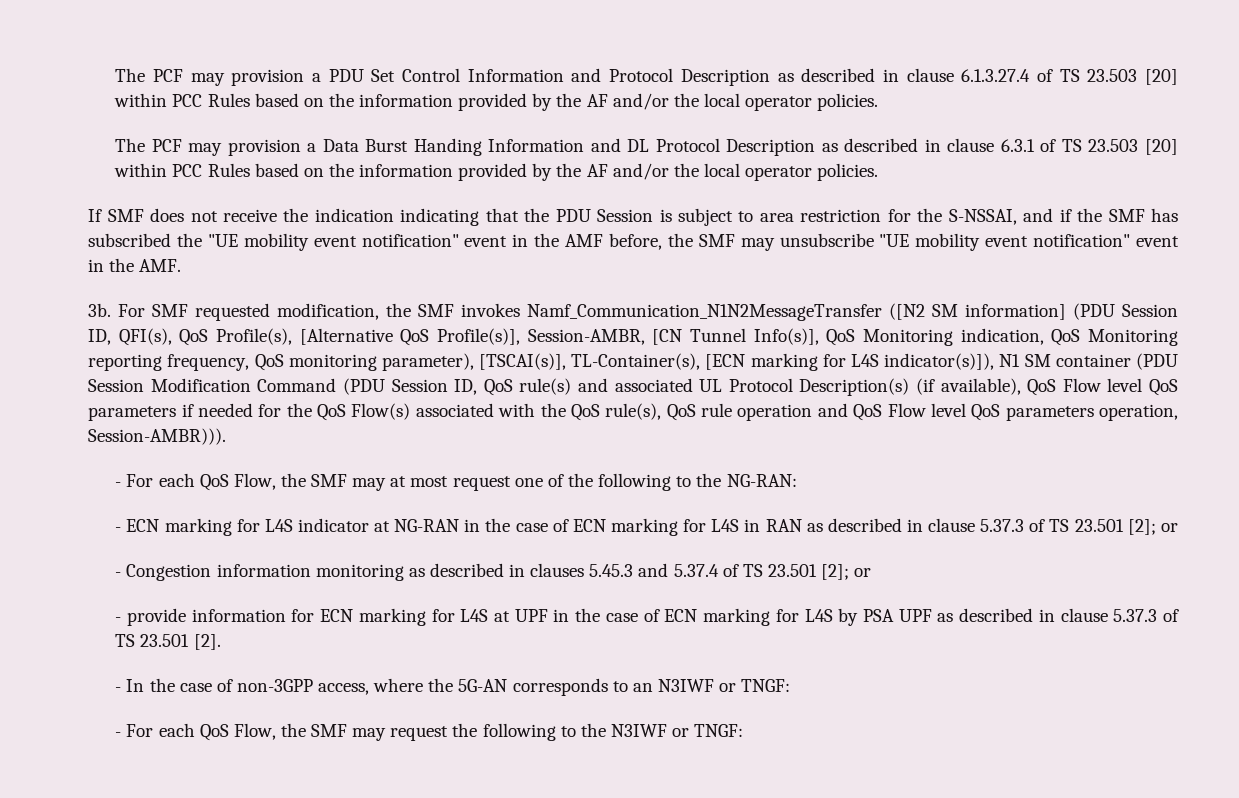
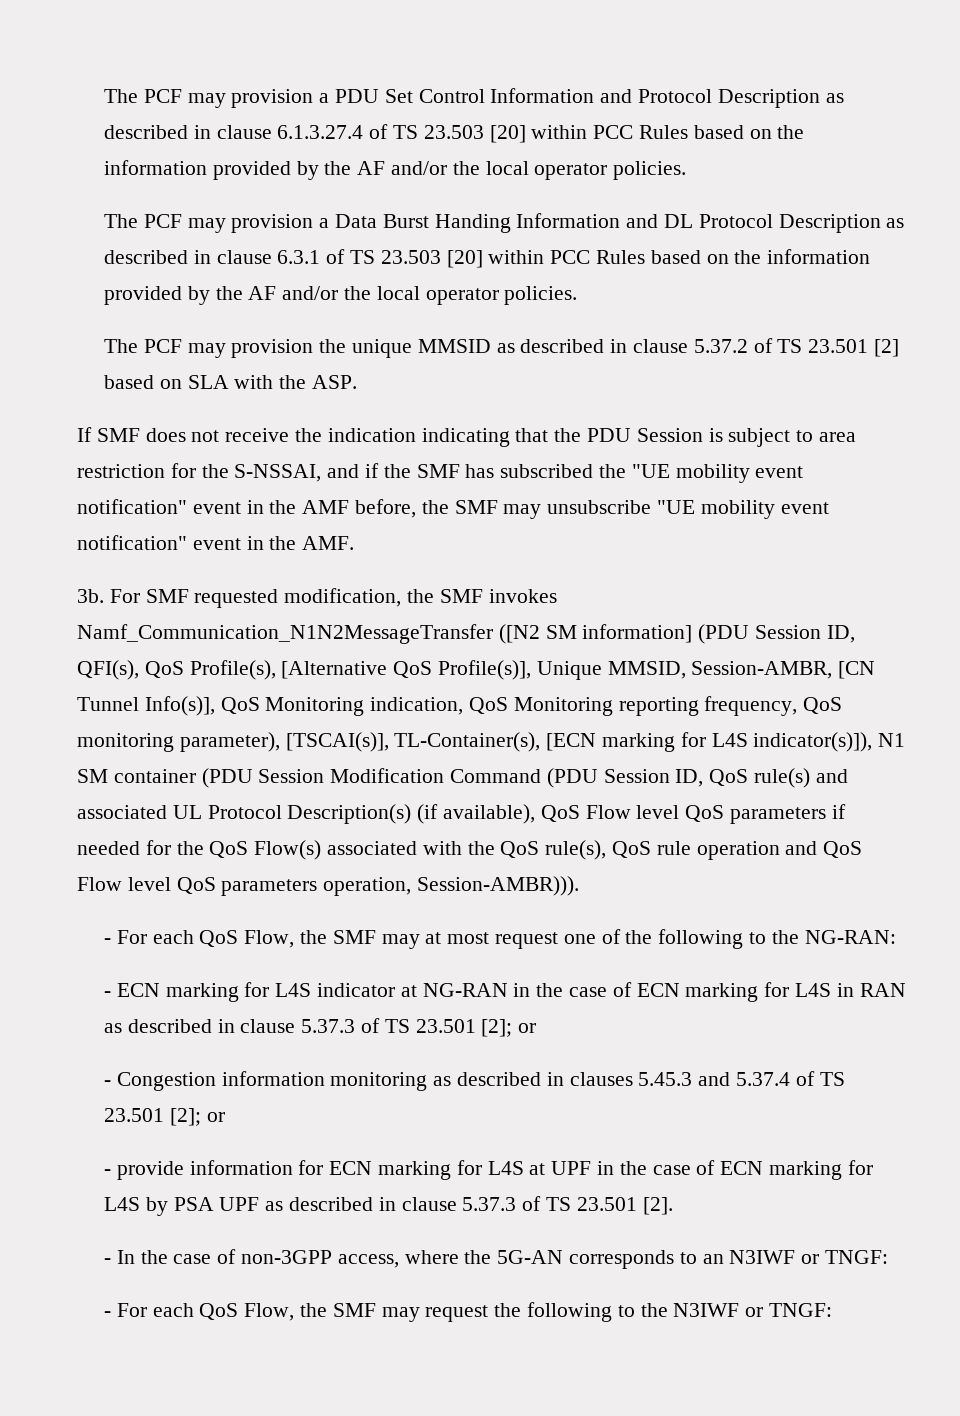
+ The PCF may provision the unique MMSID as described in clause 5.37.2 of TS 23.501 [2] based on SLA with the ASP.
- For SMF requested modification, the SMF invokes Namf_Communication_N1N2MessageTransfer ([N2 SM information] (PDU Session ID, QFI(s), QoS Profile(s), [Alternative QoS Profile(s)], Session-AMBR, [CN Tunnel Info(s)], QoS Monitoring indication, QoS Monitoring reporting frequency, QoS monitoring parameter), [TSCAI(s)], TL-Container(s), [ECN marking for L4S indicator(s)]), N1 SM container (PDU Session Modification Command (PDU Session ID, QoS rule(s) and associated UL Protocol Description(s) (if available), QoS Flow level QoS parameters if needed for the QoS Flow(s) associated with the QoS rule(s), QoS rule operation and QoS Flow level QoS parameters operation, Session-AMBR))).
+ For SMF requested modification, the SMF invokes Namf_Communication_N1N2MessageTransfer ([N2 SM information] (PDU Session ID, QFI(s), QoS Profile(s), [Alternative QoS Profile(s)], Unique MMSID, Session-AMBR, [CN Tunnel Info(s)], QoS Monitoring indication, QoS Monitoring reporting frequency, QoS monitoring parameter), [TSCAI(s)], TL-Container(s), [ECN marking for L4S indicator(s)]), N1 SM container (PDU Session Modification Command (PDU Session ID, QoS rule(s) and associated UL Protocol Description(s) (if available), QoS Flow level QoS parameters if needed for the QoS Flow(s) associated with the QoS rule(s), QoS rule operation and QoS Flow level QoS parameters operation, Session-AMBR))).

